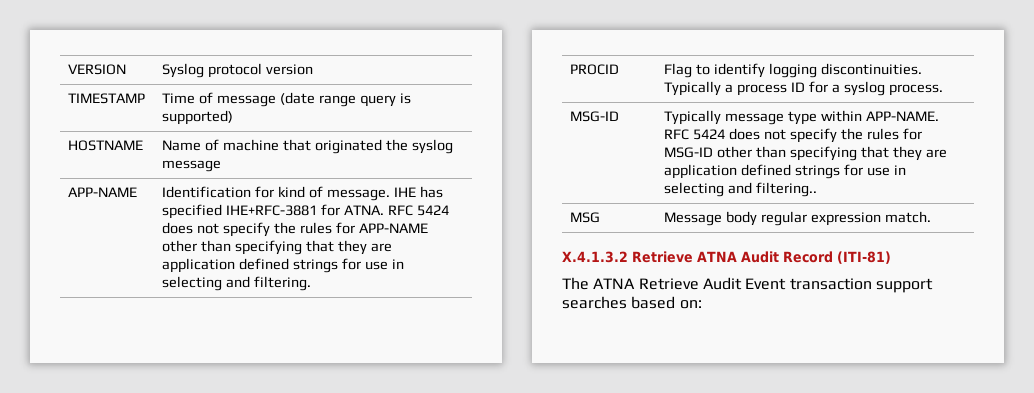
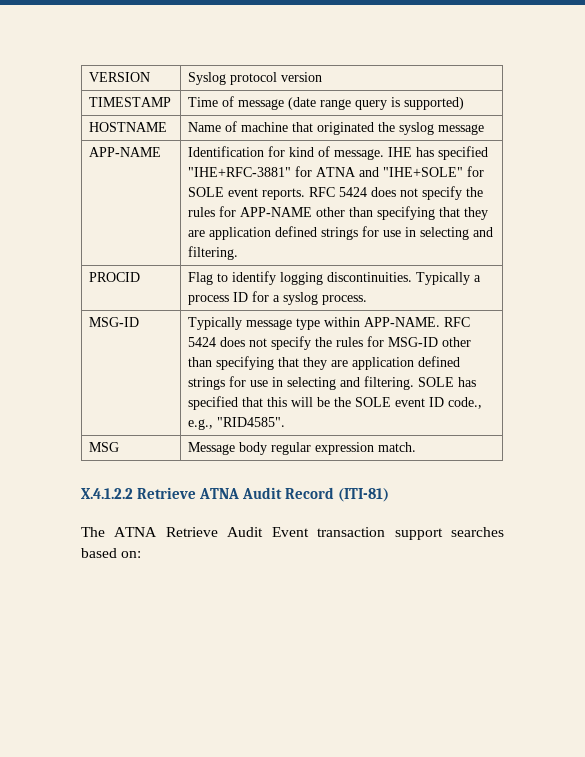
- IHE has specified IHE+RFC-3881 for ATNA.
+ IHE has specified "IHE+RFC-3881" for ATNA and "IHE+SOLE" for SOLE event reports.
- RFC 5424 does not specify the rules for MSG-ID other than specifying that they are application defined strings for use in selecting and filtering..
+ RFC 5424 does not specify the rules for MSG-ID other than specifying that they are application defined strings for use in selecting and filtering. SOLE has specified that this will be the SOLE event ID code., e.g., "RID4585".
- X.4.1.3.2 Retrieve ATNA Audit Record (ITI-81)
+ X.4.1.2.2 Retrieve ATNA Audit Record (ITI-81)

